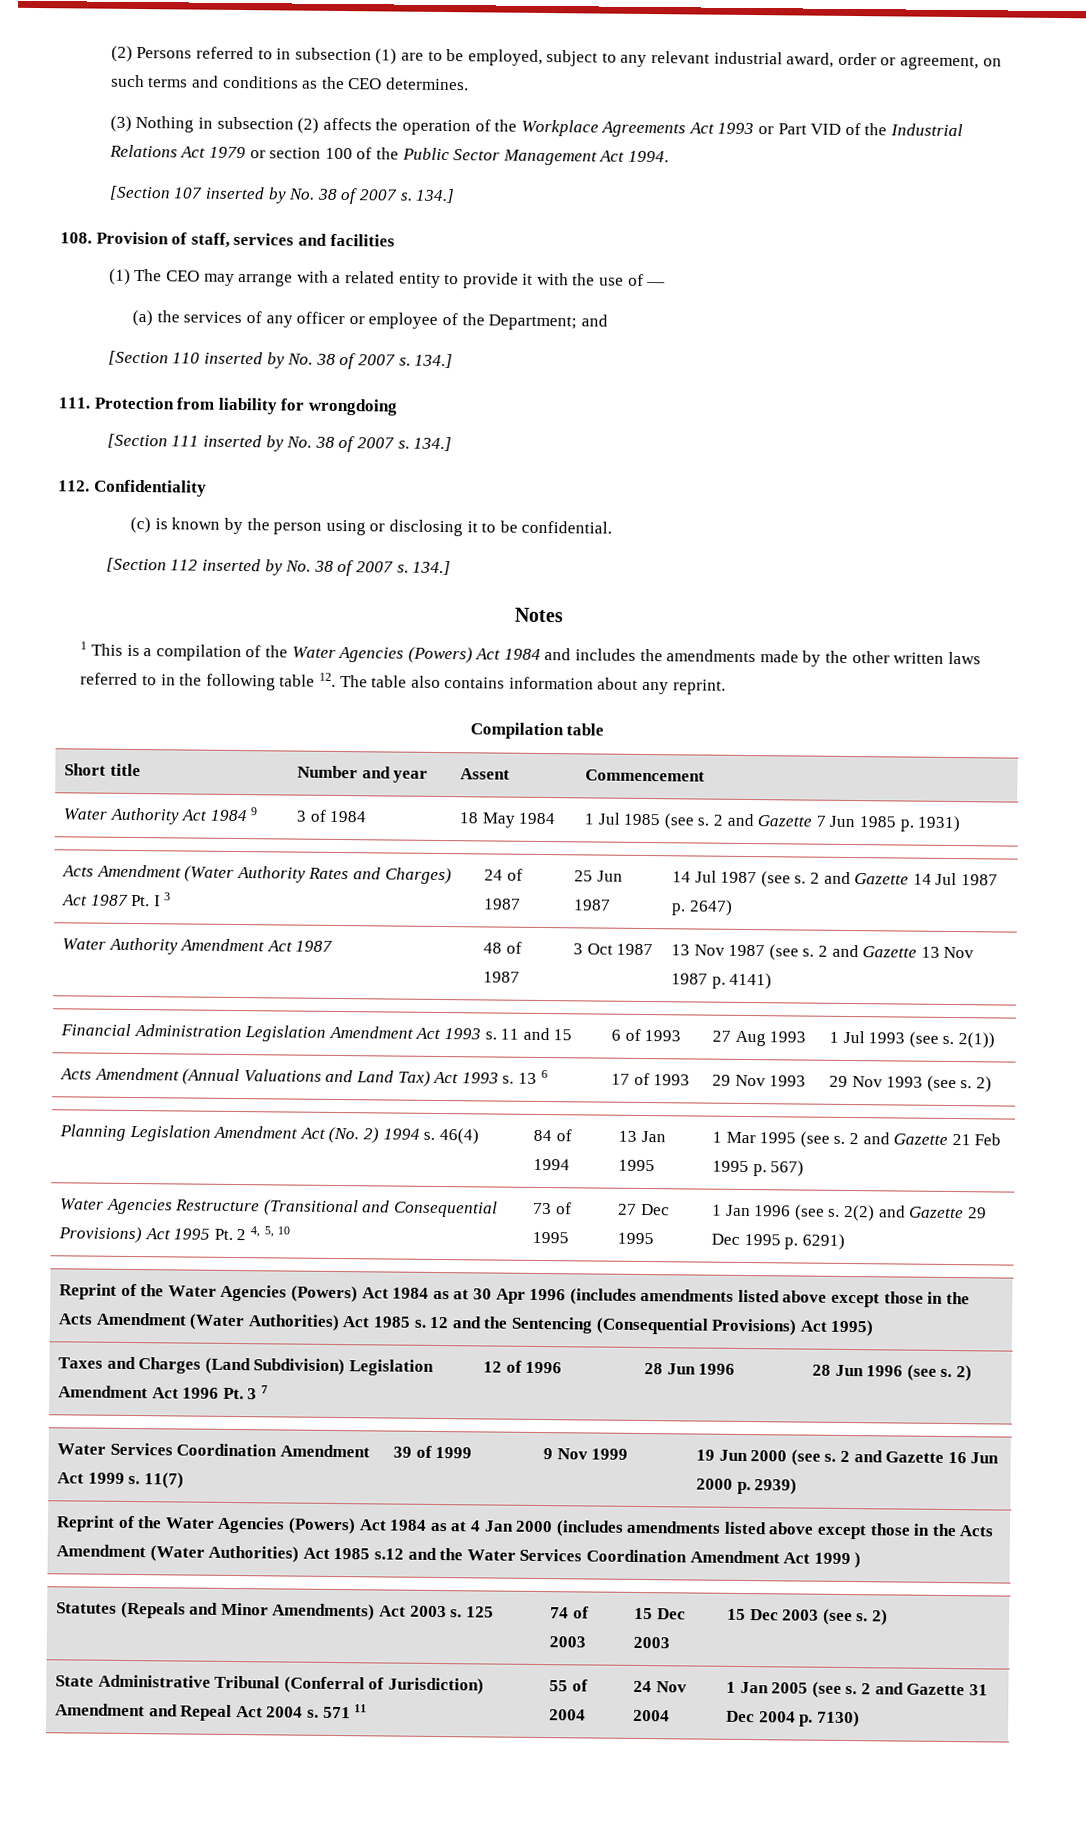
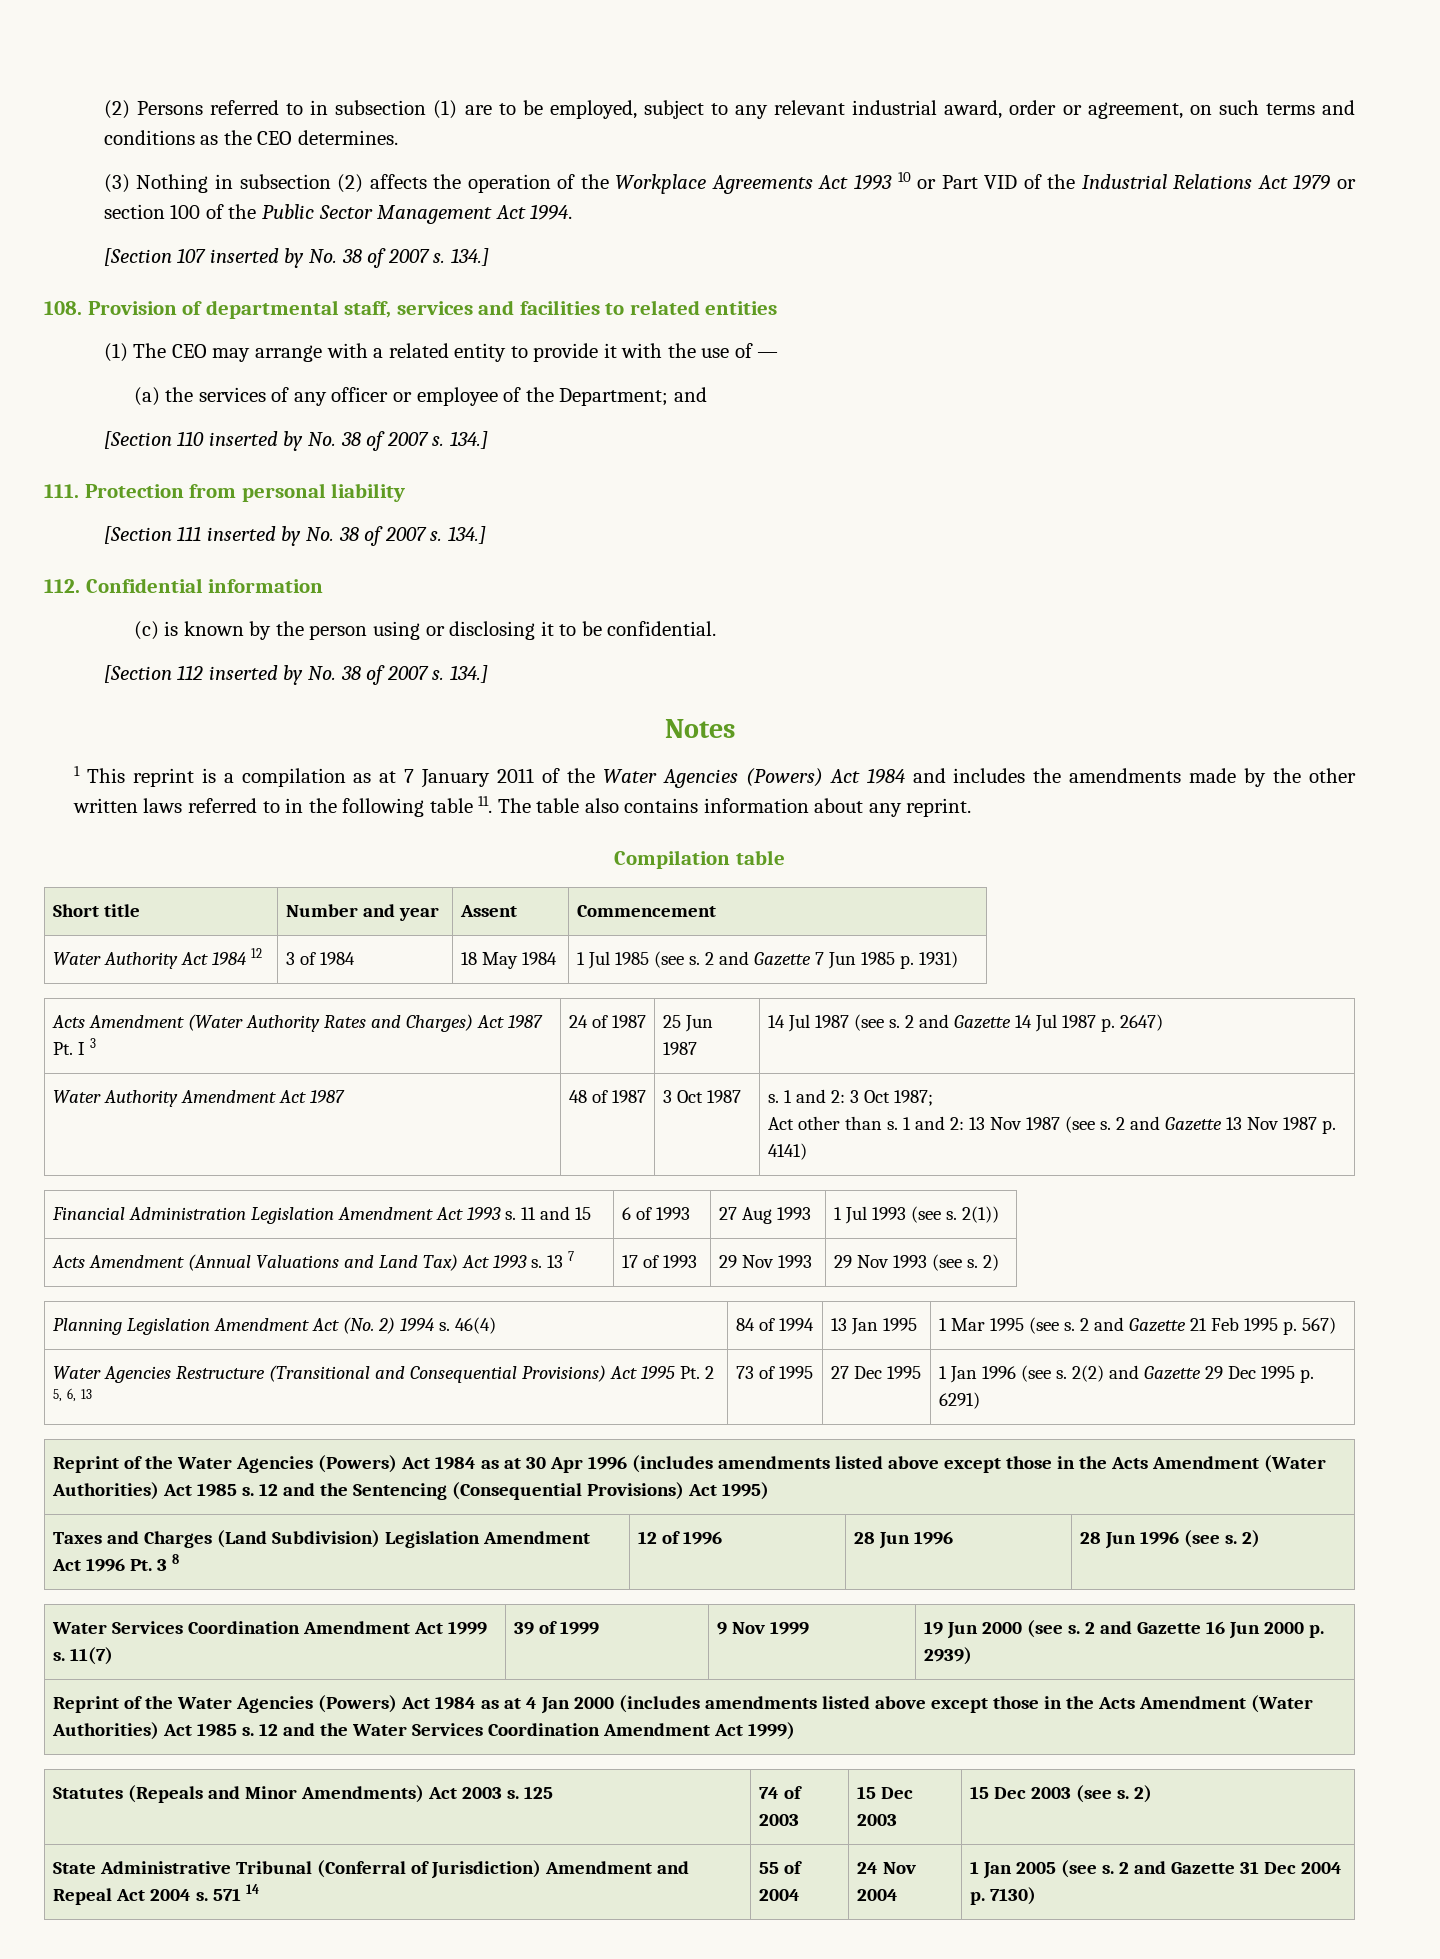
- (3) Nothing in subsection (2) affects the operation of the Workplace Agreements Act 1993 or Part VID of the Industrial Relations Act 1979 or section 100 of the Public Sector Management Act 1994.
+ (3) Nothing in subsection (2) affects the operation of the Workplace Agreements Act 1993 10 or Part VID of the Industrial Relations Act 1979 or section 100 of the Public Sector Management Act 1994.
- 108. Provision of staff, services and facilities
+ 108. Provision of departmental staff, services and facilities to related entities
- 111. Protection from liability for wrongdoing
+ 111. Protection from personal liability
- 112. Confidentiality
+ 112. Confidential information
- 1 This is a compilation of the Water Agencies (Powers) Act 1984 and includes the amendments made by the other written laws referred to in the following table 12. The table also contains information about any reprint.
+ 1 This reprint is a compilation as at 7 January 2011 of the Water Agencies (Powers) Act 1984 and includes the amendments made by the other written laws referred to in the following table 11. The table also contains information about any reprint.
- Water Authority Act 1984 9 | 3 of 1984 | 18 May 1984 | 1 Jul 1985 (see s. 2 and Gazette 7 Jun 1985 p. 1931)
+ Water Authority Act 1984 12 | 3 of 1984 | 18 May 1984 | 1 Jul 1985 (see s. 2 and Gazette 7 Jun 1985 p. 1931)
- Water Authority Amendment Act 1987 | 48 of 1987 | 3 Oct 1987 | 13 Nov 1987 (see s. 2 and Gazette 13 Nov 1987 p. 4141)
+ Water Authority Amendment Act 1987 | 48 of 1987 | 3 Oct 1987 | s. 1 and 2: 3 Oct 1987;
+ Act other than s. 1 and 2: 13 Nov 1987 (see s. 2 and Gazette 13 Nov 1987 p. 4141)
- Acts Amendment (Annual Valuations and Land Tax) Act 1993 s. 13 6 | 17 of 1993 | 29 Nov 1993 | 29 Nov 1993 (see s. 2)
+ Acts Amendment (Annual Valuations and Land Tax) Act 1993 s. 13 7 | 17 of 1993 | 29 Nov 1993 | 29 Nov 1993 (see s. 2)
- Water Agencies Restructure (Transitional and Consequential Provisions) Act 1995 Pt. 2 4, 5, 10 | 73 of 1995 | 27 Dec 1995 | 1 Jan 1996 (see s. 2(2) and Gazette 29 Dec 1995 p. 6291)
+ Water Agencies Restructure (Transitional and Consequential Provisions) Act 1995 Pt. 2 5, 6, 13 | 73 of 1995 | 27 Dec 1995 | 1 Jan 1996 (see s. 2(2) and Gazette 29 Dec 1995 p. 6291)
- Taxes and Charges (Land Subdivision) Legislation Amendment Act 1996 Pt. 3 7 | 12 of 1996 | 28 Jun 1996 | 28 Jun 1996 (see s. 2)
+ Taxes and Charges (Land Subdivision) Legislation Amendment Act 1996 Pt. 3 8 | 12 of 1996 | 28 Jun 1996 | 28 Jun 1996 (see s. 2)
- Reprint of the Water Agencies (Powers) Act 1984 as at 4 Jan 2000 (includes amendments listed above except those in the Acts Amendment (Water Authorities) Act 1985 s.12 and the Water Services Coordination Amendment Act 1999 )
+ Reprint of the Water Agencies (Powers) Act 1984 as at 4 Jan 2000 (includes amendments listed above except those in the Acts Amendment (Water Authorities) Act 1985 s. 12 and the Water Services Coordination Amendment Act 1999)
- State Administrative Tribunal (Conferral of Jurisdiction) Amendment and Repeal Act 2004 s. 571 11 | 55 of 2004 | 24 Nov 2004 | 1 Jan 2005 (see s. 2 and Gazette 31 Dec 2004 p. 7130)
+ State Administrative Tribunal (Conferral of Jurisdiction) Amendment and Repeal Act 2004 s. 571 14 | 55 of 2004 | 24 Nov 2004 | 1 Jan 2005 (see s. 2 and Gazette 31 Dec 2004 p. 7130)

